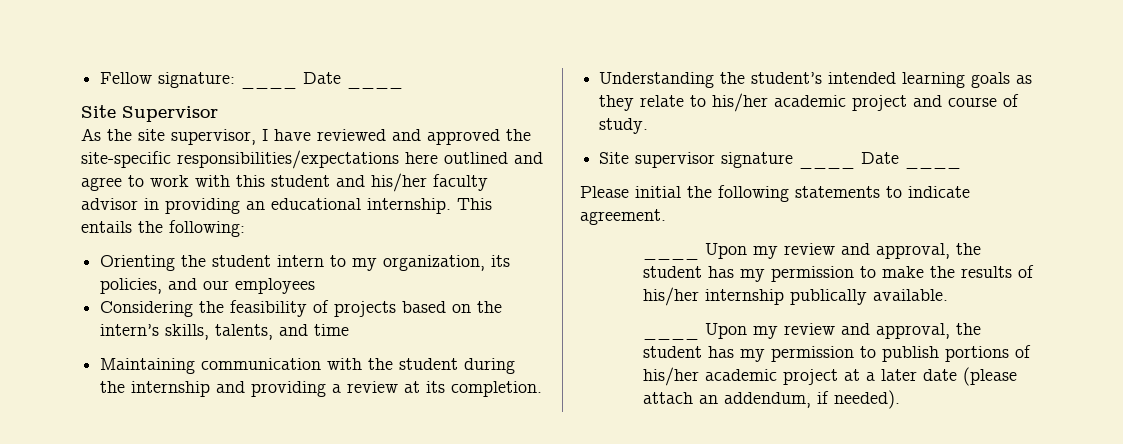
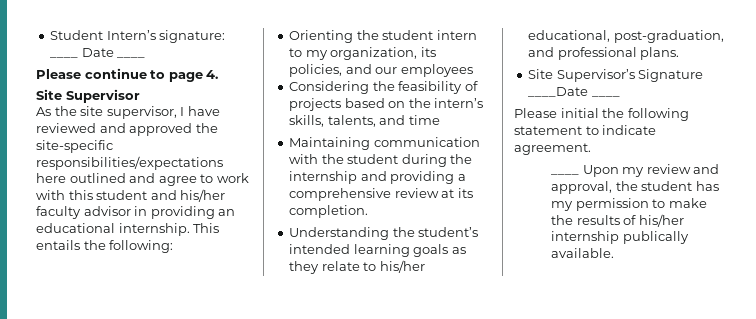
- Fellow signature: ____ Date ____
+ Student Intern’s signature: ____ Date ____
+ Please continue to page 4.
- Maintaining communication with the student during the internship and providing a review at its completion.
+ Maintaining communication with the student during the internship and providing a comprehensive review at its completion.
- Understanding the student’s intended learning goals as they relate to his/her academic project and course of study.
- Site supervisor signature ____ Date ____
+ Understanding the student’s intended learning goals as they relate to his/her educational, post-graduation, and professional plans.
+ Site Supervisor’s Signature ____Date ____
- Please initial the following statements to indicate agreement.
+ Please initial the following statement to indicate agreement.
- ____ Upon my review and approval, the student has my permission to publish portions of his/her academic project at a later date (please attach an addendum, if needed).

